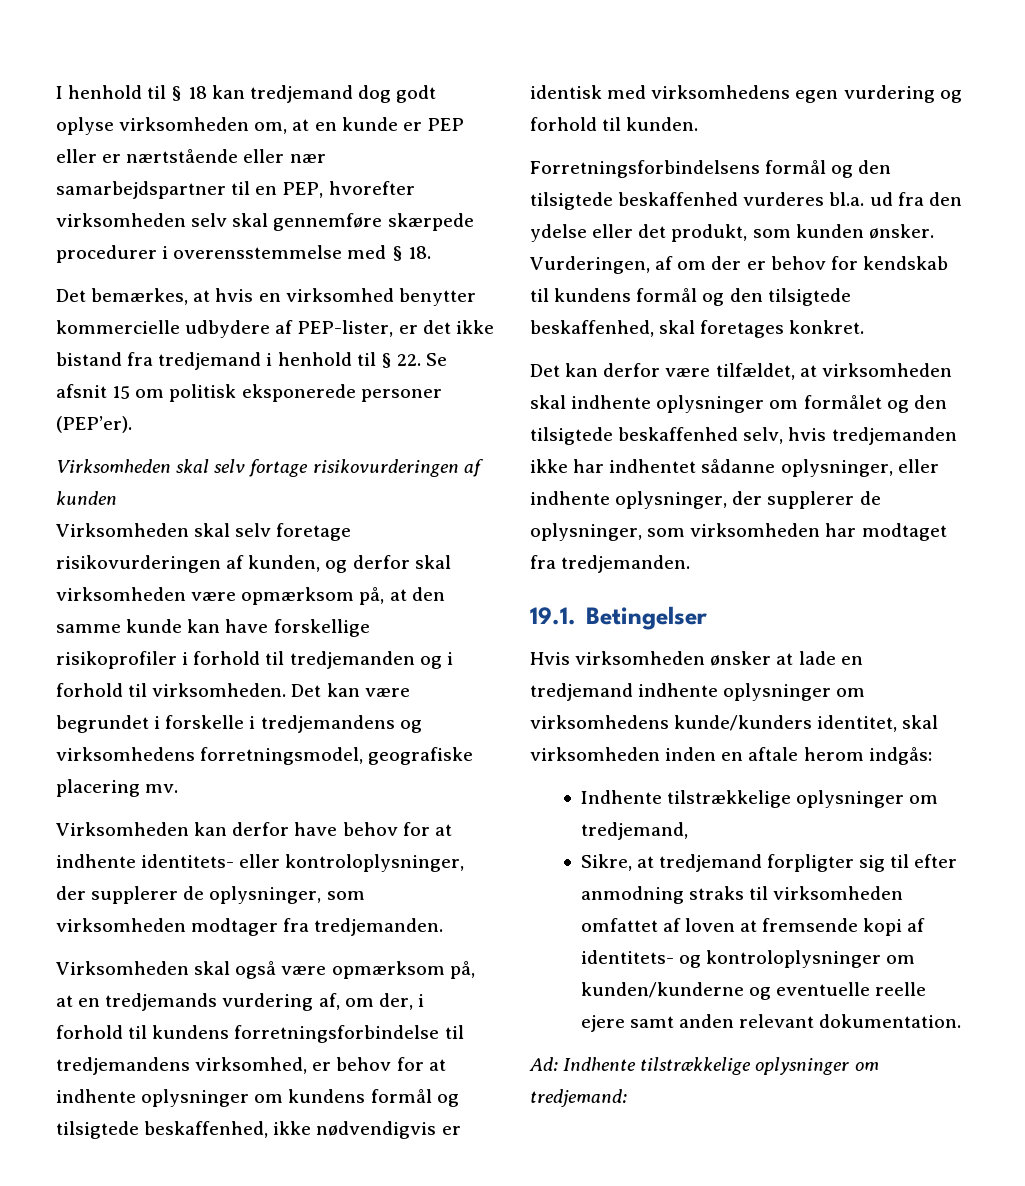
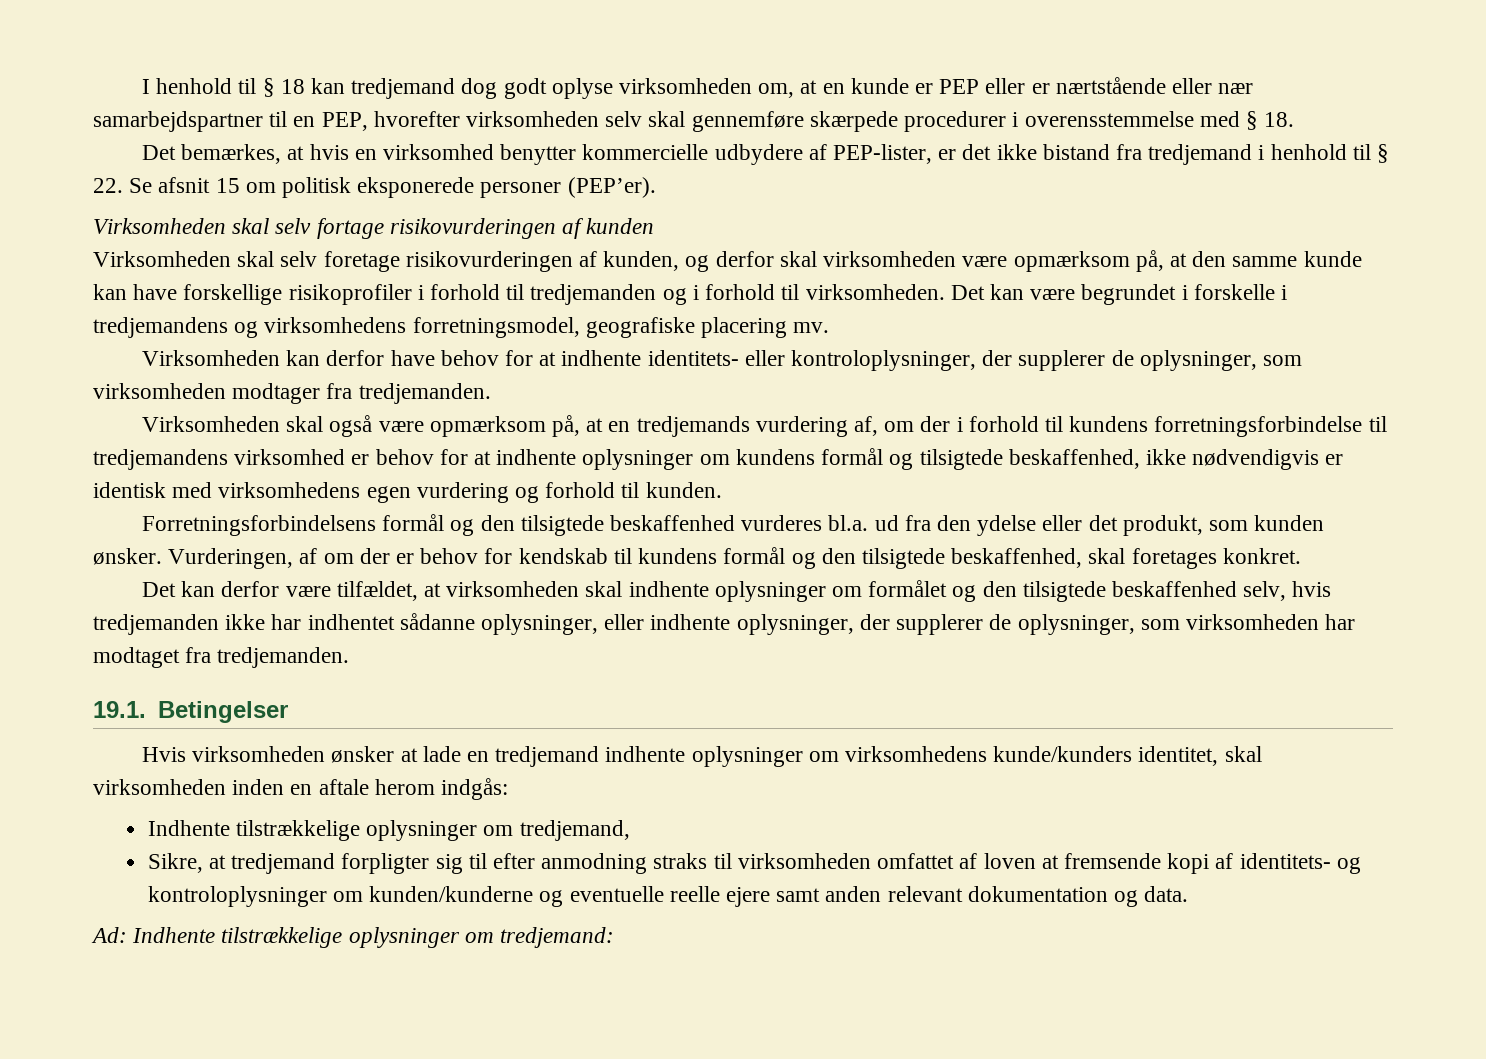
- Virksomheden skal også være opmærksom på, at en tredjemands vurdering af, om der, i forhold til kundens forretningsforbindelse til tredjemandens virksomhed, er behov for at indhente oplysninger om kundens formål og tilsigtede beskaffenhed, ikke nødvendigvis er identisk med virksomhedens egen vurdering og forhold til kunden.
+ Virksomheden skal også være opmærksom på, at en tredjemands vurdering af, om der i forhold til kundens forretningsforbindelse til tredjemandens virksomhed er behov for at indhente oplysninger om kundens formål og tilsigtede beskaffenhed, ikke nødvendigvis er identisk med virksomhedens egen vurdering og forhold til kunden.
- Sikre, at tredjemand forpligter sig til efter anmodning straks til virksomheden omfattet af loven at fremsende kopi af identitets- og kontroloplysninger om kunden/kunderne og eventuelle reelle ejere samt anden relevant dokumentation.
+ Sikre, at tredjemand forpligter sig til efter anmodning straks til virksomheden omfattet af loven at fremsende kopi af identitets- og kontroloplysninger om kunden/kunderne og eventuelle reelle ejere samt anden relevant dokumentation og data.

